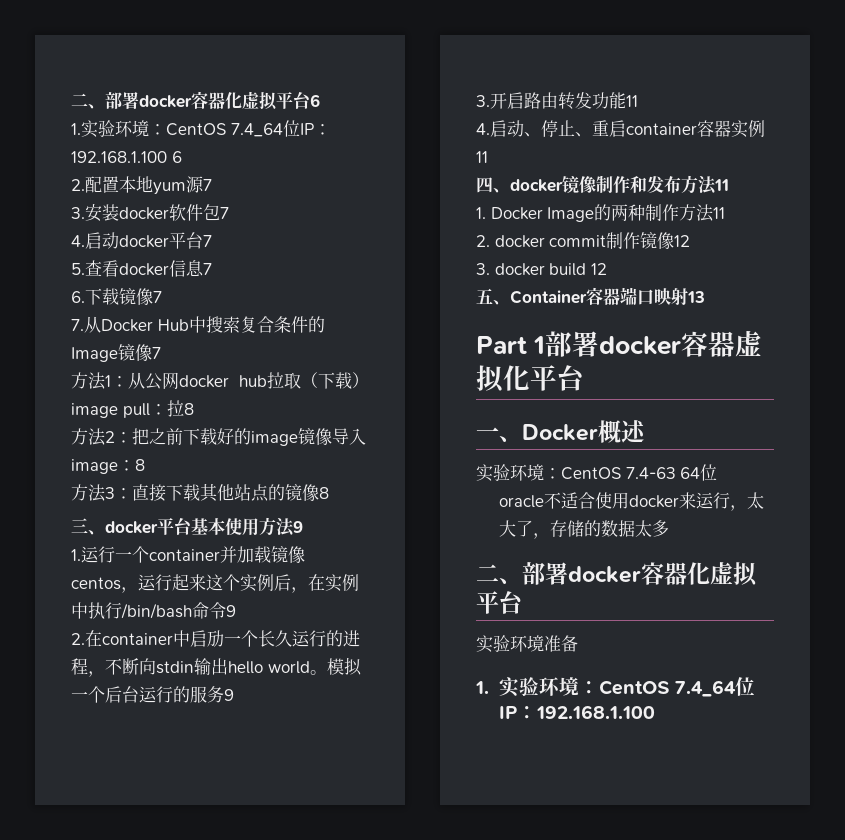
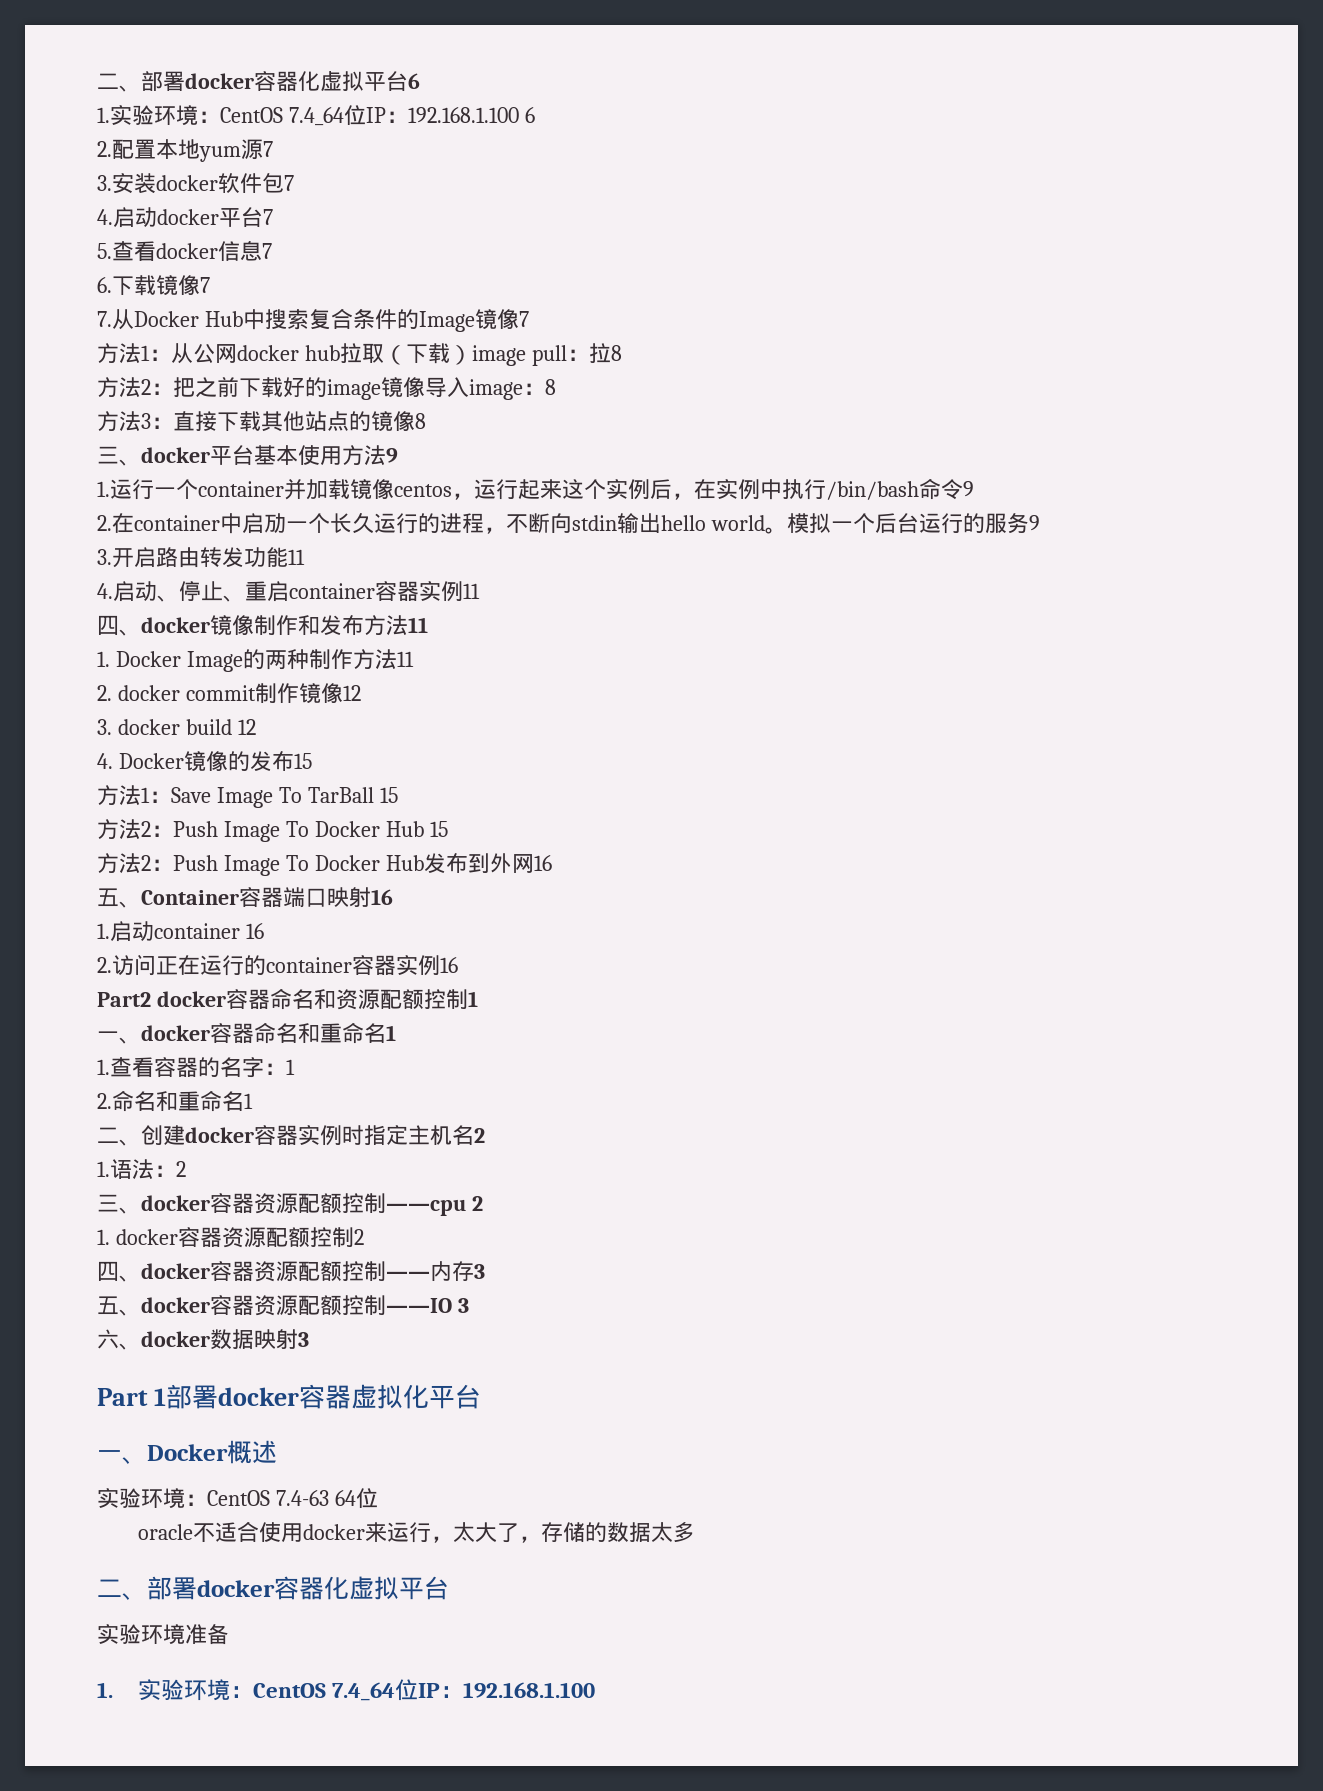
+ 4. Docker镜像的发布15
+ 方法1：Save Image To TarBall 15
+ 方法2：Push Image To Docker Hub 15
+ 方法2：Push Image To Docker Hub发布到外网16
- 五、Container容器端口映射13
+ 五、Container容器端口映射16
+ 1.启动container 16
+ 2.访问正在运行的container容器实例16
+ Part2 docker容器命名和资源配额控制1
+ 一、docker容器命名和重命名1
+ 1.查看容器的名字：1
+ 2.命名和重命名1
+ 二、创建docker容器实例时指定主机名2
+ 1.语法：2
+ 三、docker容器资源配额控制——cpu 2
+ 1. docker容器资源配额控制2
+ 四、docker容器资源配额控制——内存3
+ 五、docker容器资源配额控制——IO 3
+ 六、docker数据映射3

